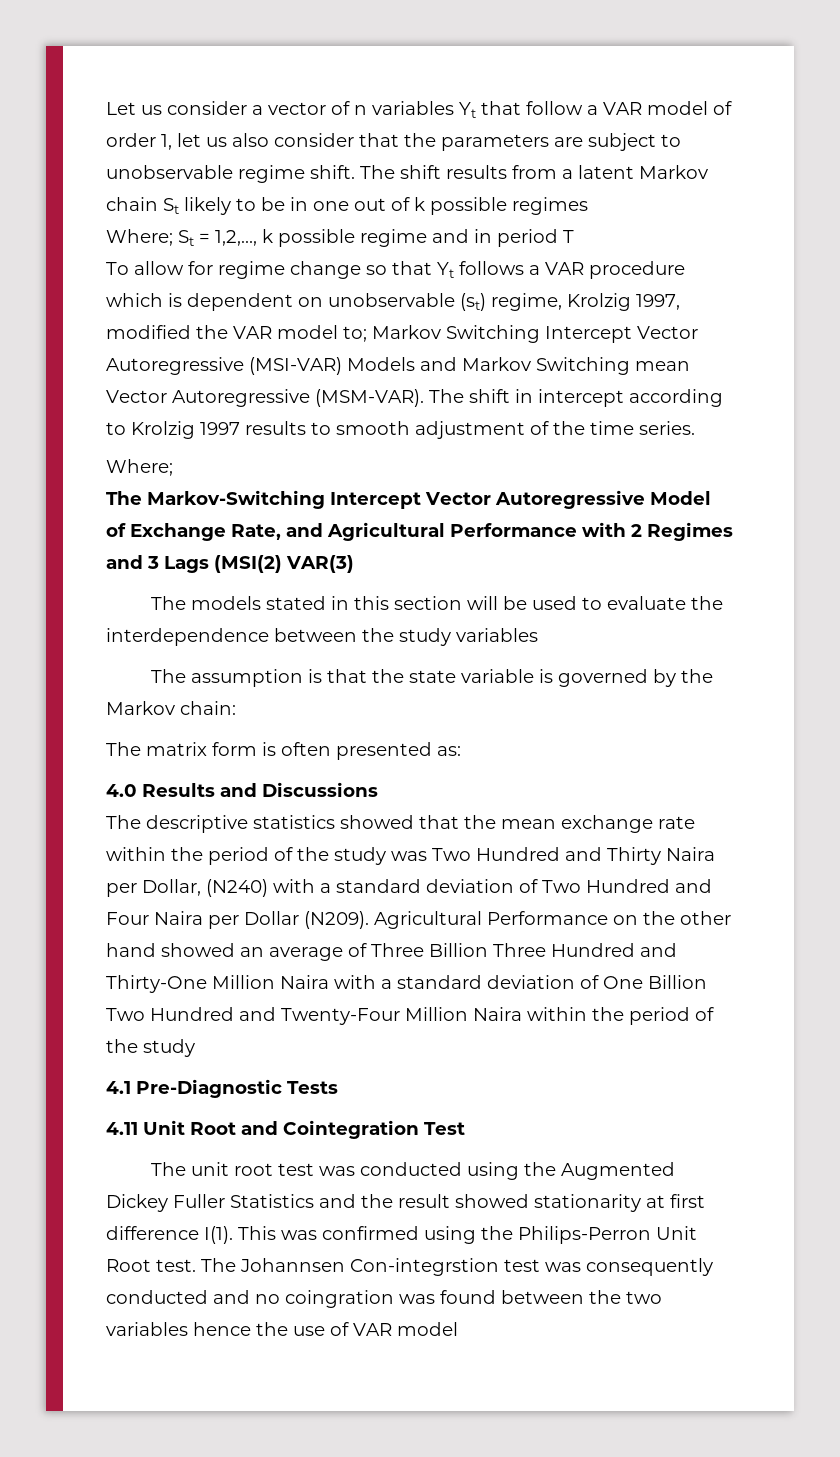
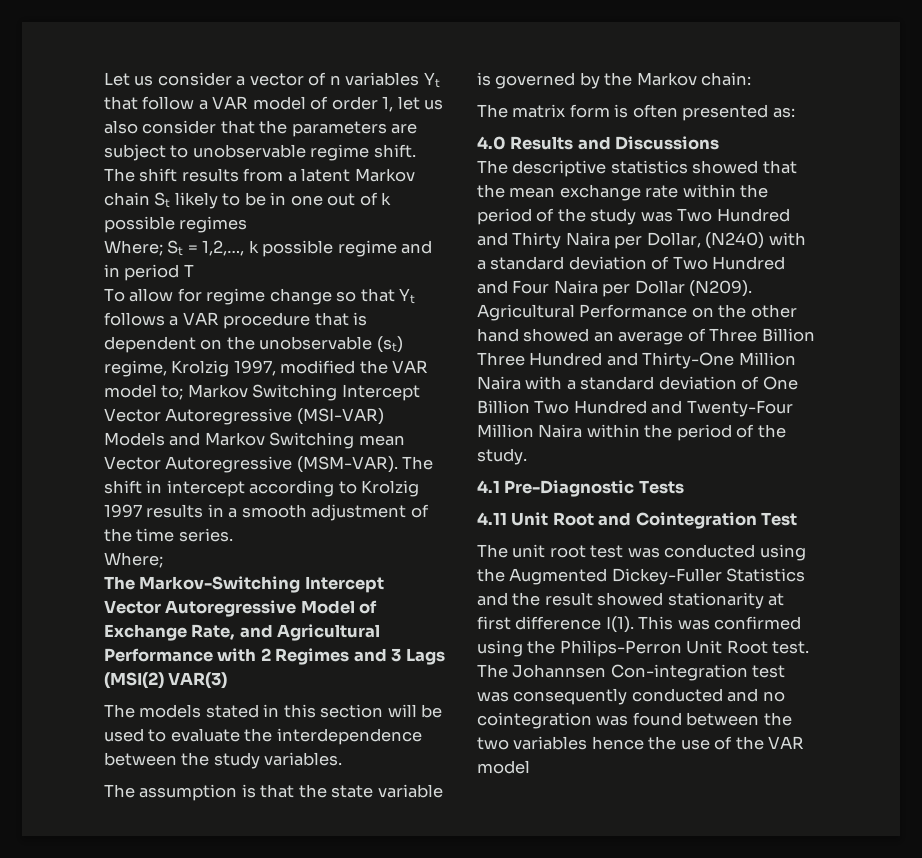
- To allow for regime change so that Yt follows a VAR procedure which is dependent on unobservable (st) regime, Krolzig 1997, modified the VAR model to; Markov Switching Intercept Vector Autoregressive (MSI-VAR) Models and Markov Switching mean Vector Autoregressive (MSM-VAR).
+ To allow for regime change so that Yt follows a VAR procedure that is dependent on the unobservable (st) regime, Krolzig 1997, modified the VAR model to; Markov Switching Intercept Vector Autoregressive (MSI-VAR) Models and Markov Switching mean Vector Autoregressive (MSM-VAR).
- The shift in intercept according to Krolzig 1997 results to smooth adjustment of the time series.
+ The shift in intercept according to Krolzig 1997 results in a smooth adjustment of the time series.
- The models stated in this section will be used to evaluate the interdependence between the study variables
+ The models stated in this section will be used to evaluate the interdependence between the study variables.
- Agricultural Performance on the other hand showed an average of Three Billion Three Hundred and Thirty-One Million Naira with a standard deviation of One Billion Two Hundred and Twenty-Four Million Naira within the period of the study
+ Agricultural Performance on the other hand showed an average of Three Billion Three Hundred and Thirty-One Million Naira with a standard deviation of One Billion Two Hundred and Twenty-Four Million Naira within the period of the study.
- The unit root test was conducted using the Augmented Dickey Fuller Statistics and the result showed stationarity at first difference I(1).
+ The unit root test was conducted using the Augmented Dickey-Fuller Statistics and the result showed stationarity at first difference I(1).
- The Johannsen Con-integrstion test was consequently conducted and no coingration was found between the two variables hence the use of VAR model
+ The Johannsen Con-integration test was consequently conducted and no cointegration was found between the two variables hence the use of the VAR model

